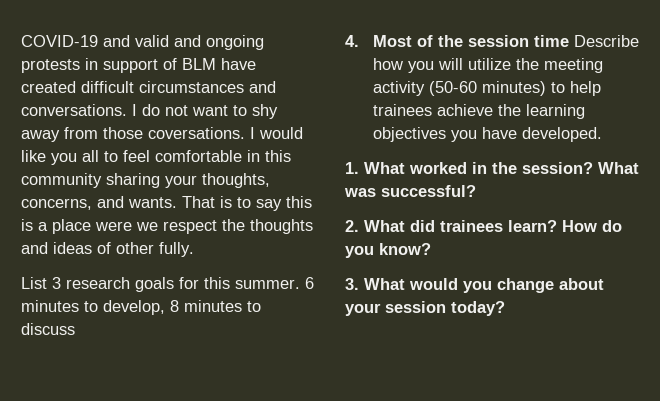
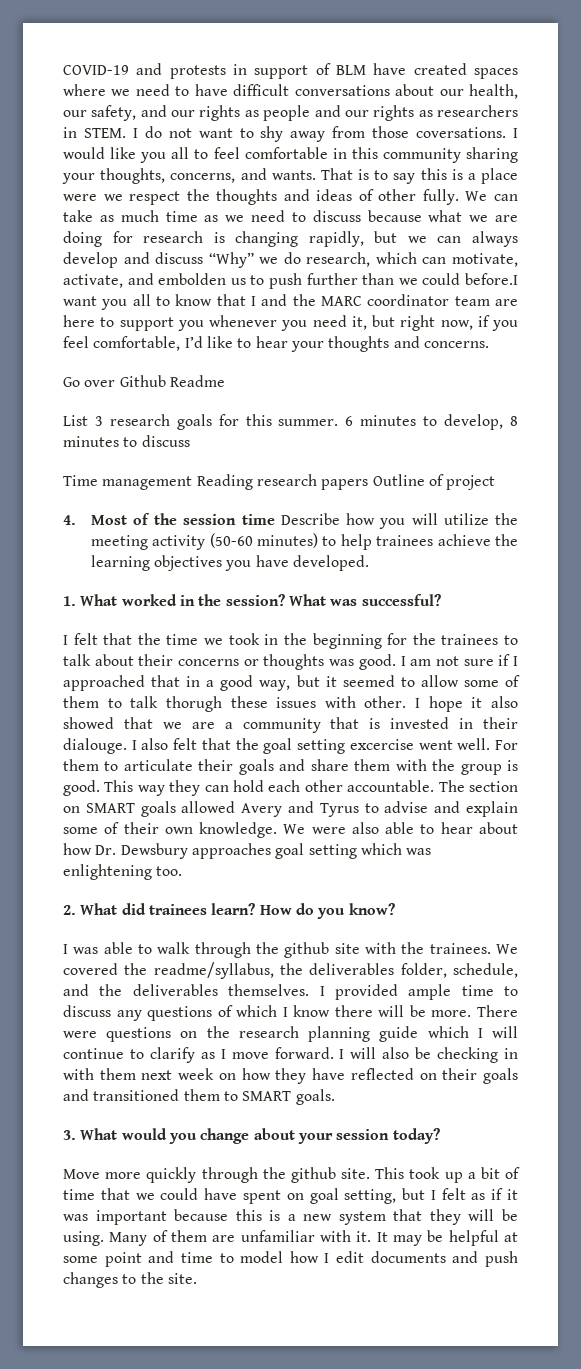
- COVID-19 and valid and ongoing protests in support of BLM have created difficult circumstances and conversations.
+ COVID-19 and protests in support of BLM have created spaces where we need to have difficult conversations about our health, our safety, and our rights as people and our rights as researchers in STEM.
+ We can take as much time as we need to discuss because what we are doing for research is changing rapidly, but we can always develop and discuss “Why” we do research, which can motivate, activate, and embolden us to push further than we could before.I want you all to know that I and the MARC coordinator team are here to support you whenever you need it, but right now, if you feel comfortable, I’d like to hear your thoughts and concerns.
+ Go over Github Readme
+ Time management Reading research papers Outline of project
+ I felt that the time we took in the beginning for the trainees to talk about their concerns or thoughts was good. I am not sure if I approached that in a good way, but it seemed to allow some of them to talk thorugh these issues with other. I hope it also showed that we are a community that is invested in their dialouge. I also felt that the goal setting excercise went well. For them to articulate their goals and share them with the group is good. This way they can hold each other accountable. The section on SMART goals allowed Avery and Tyrus to advise and explain some of their own knowledge. We were also able to hear about how Dr. Dewsbury approaches goal setting which was enlightening too.
+ I was able to walk through the github site with the trainees. We covered the readme/syllabus, the deliverables folder, schedule, and the deliverables themselves. I provided ample time to discuss any questions of which I know there will be more. There were questions on the research planning guide which I will continue to clarify as I move forward. I will also be checking in with them next week on how they have reflected on their goals and transitioned them to SMART goals.
+ Move more quickly through the github site. This took up a bit of time that we could have spent on goal setting, but I felt as if it was important because this is a new system that they will be using. Many of them are unfamiliar with it. It may be helpful at some point and time to model how I edit documents and push changes to the site.

